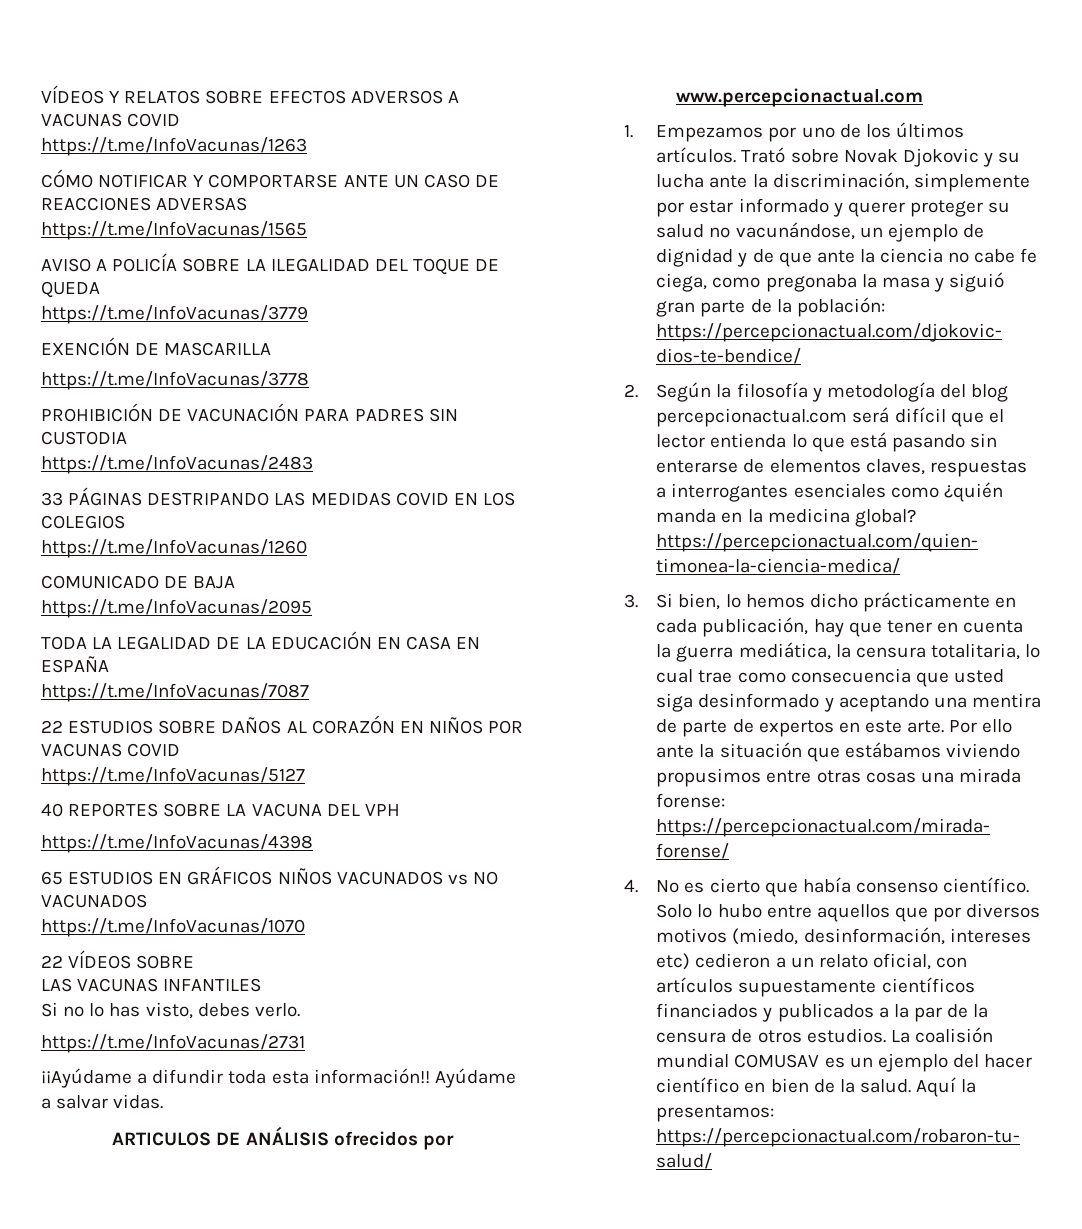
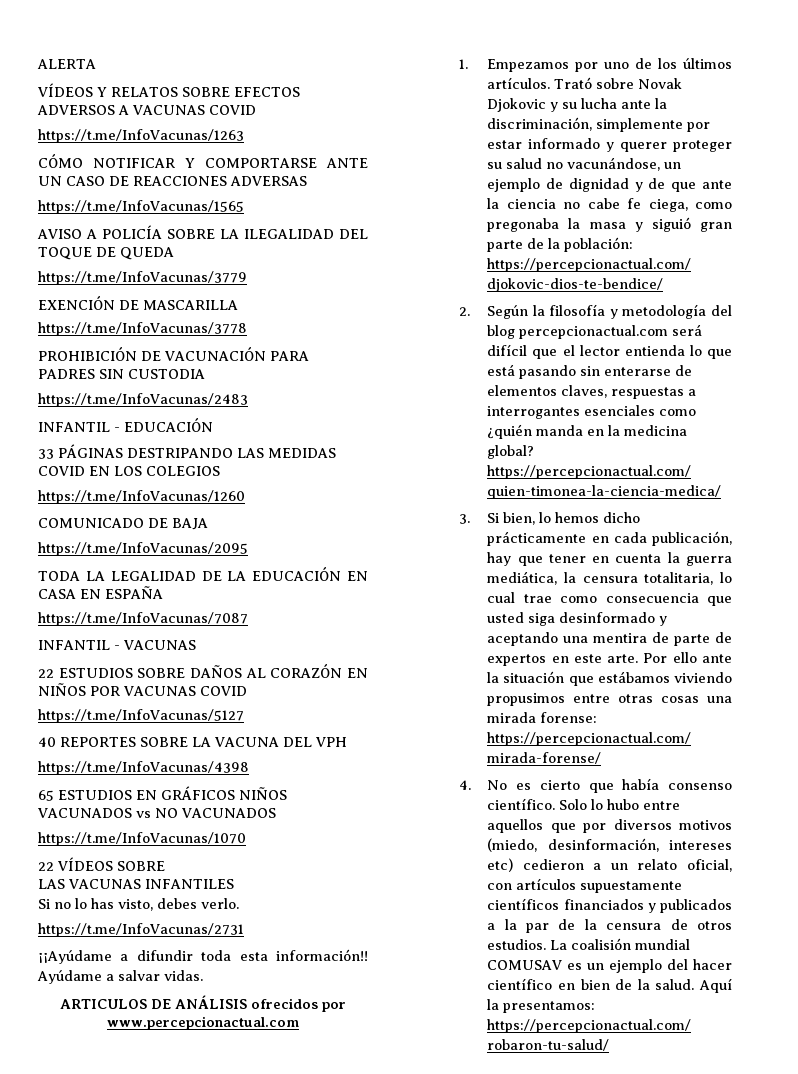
+ ALERTA
+ INFANTIL - EDUCACIÓN
+ INFANTIL - VACUNAS

